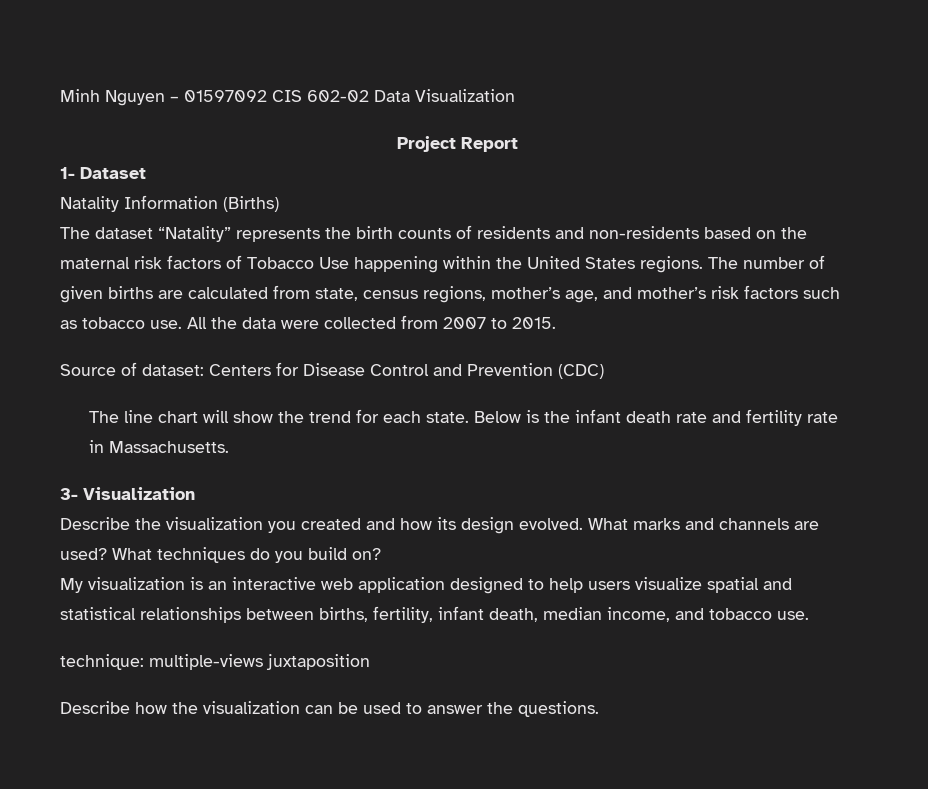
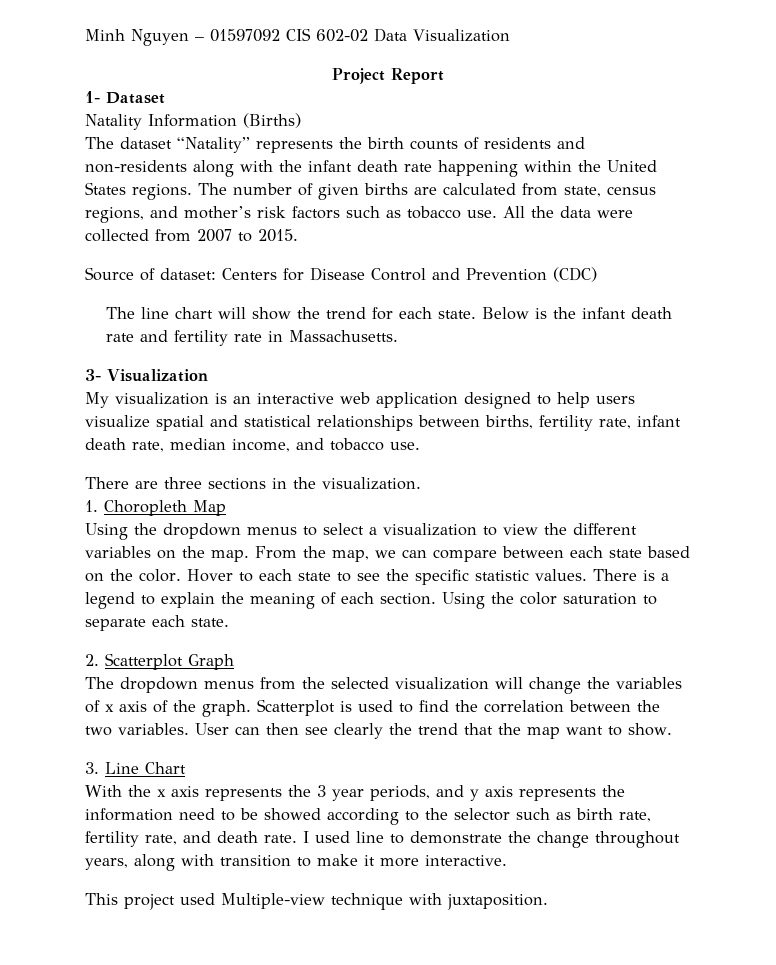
- The dataset “Natality” represents the birth counts of residents and non-residents based on the maternal risk factors of Tobacco Use happening within the United States regions.
+ The dataset “Natality” represents the birth counts of residents and non-residents along with the infant death rate happening within the United States regions.
- The number of given births are calculated from state, census regions, mother’s age, and mother’s risk factors such as tobacco use.
+ The number of given births are calculated from state, census regions, and mother’s risk factors such as tobacco use.
- Describe the visualization you created and how its design evolved. What marks and channels are used? What techniques do you build on?
- My visualization is an interactive web application designed to help users visualize spatial and statistical relationships between births, fertility, infant death, median income, and tobacco use.
+ My visualization is an interactive web application designed to help users visualize spatial and statistical relationships between births, fertility rate, infant death rate, median income, and tobacco use.
- technique: multiple-views juxtaposition
- Describe how the visualization can be used to answer the questions.
+ There are three sections in the visualization.
+ 1. Choropleth Map
+ Using the dropdown menus to select a visualization to view the different variables on the map. From the map, we can compare between each state based on the color. Hover to each state to see the specific statistic values. There is a legend to explain the meaning of each section. Using the color saturation to separate each state.
+ 2. Scatterplot Graph
+ The dropdown menus from the selected visualization will change the variables of x axis of the graph. Scatterplot is used to find the correlation between the two variables. User can then see clearly the trend that the map want to show.
+ 3. Line Chart
+ With the x axis represents the 3 year periods, and y axis represents the information need to be showed according to the selector such as birth rate, fertility rate, and death rate. I used line to demonstrate the change throughout years, along with transition to make it more interactive.
+ This project used Multiple-view technique with juxtaposition.

